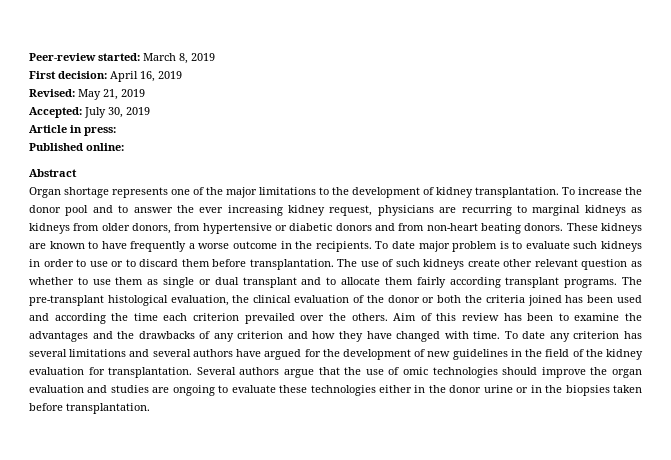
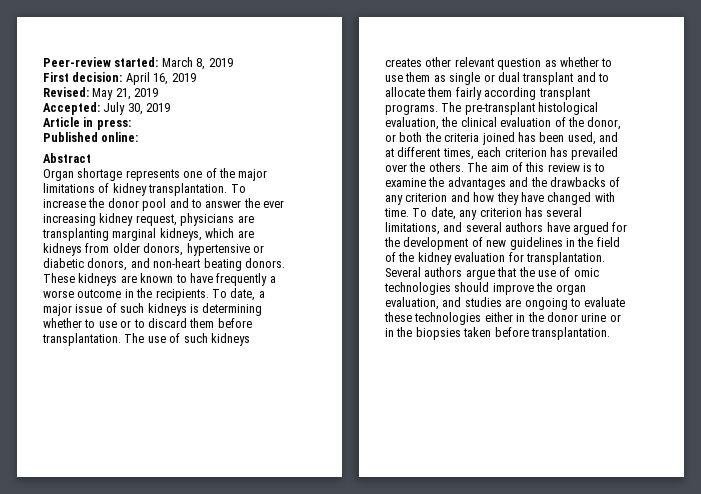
- Organ shortage represents one of the major limitations to the development of kidney transplantation.
+ Organ shortage represents one of the major limitations of kidney transplantation.
- To increase the donor pool and to answer the ever increasing kidney request, physicians are recurring to marginal kidneys as kidneys from older donors, from hypertensive or diabetic donors and from non-heart beating donors.
+ To increase the donor pool and to answer the ever increasing kidney request, physicians are transplanting marginal kidneys, which are kidneys from older donors, hypertensive or diabetic donors, and non-heart beating donors.
- To date major problem is to evaluate such kidneys in order to use or to discard them before transplantation.
+ To date, a major issue of such kidneys is determining whether to use or to discard them before transplantation.
- The use of such kidneys create other relevant question as whether to use them as single or dual transplant and to allocate them fairly according transplant programs.
+ The use of such kidneys creates other relevant question as whether to use them as single or dual transplant and to allocate them fairly according transplant programs.
- The pre-transplant histological evaluation, the clinical evaluation of the donor or both the criteria joined has been used and according the time each criterion prevailed over the others.
+ The pre-transplant histological evaluation, the clinical evaluation of the donor, or both the criteria joined has been used, and at different times, each criterion has prevailed over the others.
- Aim of this review has been to examine the advantages and the drawbacks of any criterion and how they have changed with time.
+ The aim of this review is to examine the advantages and the drawbacks of any criterion and how they have changed with time.
- To date any criterion has several limitations and several authors have argued for the development of new guidelines in the field of the kidney evaluation for transplantation.
+ To date, any criterion has several limitations, and several authors have argued for the development of new guidelines in the field of the kidney evaluation for transplantation.
- Several authors argue that the use of omic technologies should improve the organ evaluation and studies are ongoing to evaluate these technologies either in the donor urine or in the biopsies taken before transplantation.
+ Several authors argue that the use of omic technologies should improve the organ evaluation, and studies are ongoing to evaluate these technologies either in the donor urine or in the biopsies taken before transplantation.

